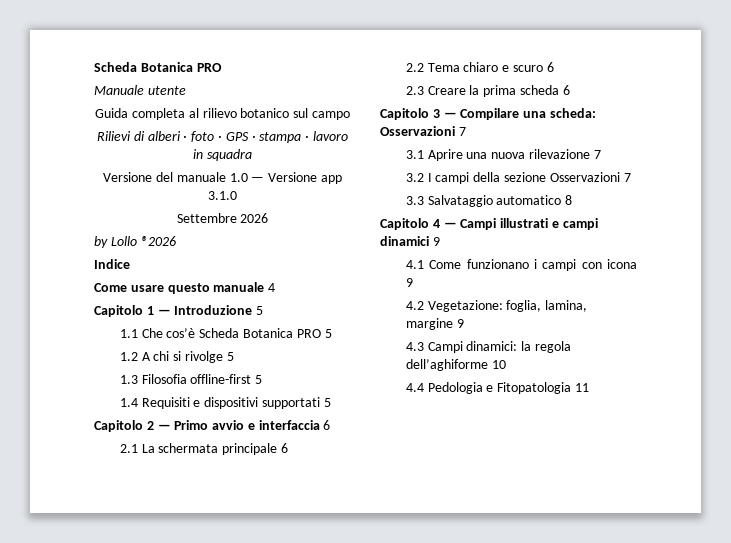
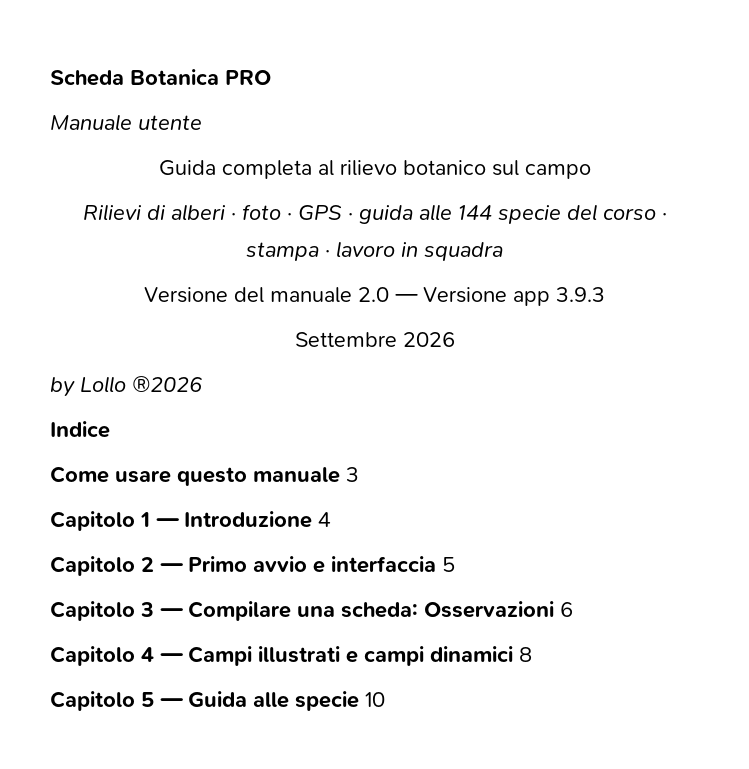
- Rilievi di alberi · foto · GPS · stampa · lavoro in squadra
+ Rilievi di alberi · foto · GPS · guida alle 144 specie del corso · stampa · lavoro in squadra
- Versione del manuale 1.0 — Versione app 3.1.0
+ Versione del manuale 2.0 — Versione app 3.9.3
- Come usare questo manuale 4
+ Come usare questo manuale 3
- Capitolo 1 — Introduzione 5
- 1.1 Che cos’è Scheda Botanica PRO 5
- 1.2 A chi si rivolge 5
- 1.3 Filosofia offline-first 5
- 1.4 Requisiti e dispositivi supportati 5
+ Capitolo 1 — Introduzione 4
- Capitolo 2 — Primo avvio e interfaccia 6
- 2.1 La schermata principale 6
- 2.2 Tema chiaro e scuro 6
- 2.3 Creare la prima scheda 6
+ Capitolo 2 — Primo avvio e interfaccia 5
- Capitolo 3 — Compilare una scheda: Osservazioni 7
- 3.1 Aprire una nuova rilevazione 7
- 3.2 I campi della sezione Osservazioni 7
- 3.3 Salvataggio automatico 8
+ Capitolo 3 — Compilare una scheda: Osservazioni 6
- Capitolo 4 — Campi illustrati e campi dinamici 9
- 4.1 Come funzionano i campi con icona 9
- 4.2 Vegetazione: foglia, lamina, margine 9
- 4.3 Campi dinamici: la regola dell’aghiforme 10
- 4.4 Pedologia e Fitopatologia 11
+ Capitolo 4 — Campi illustrati e campi dinamici 8
+ Capitolo 5 — Guida alle specie 10

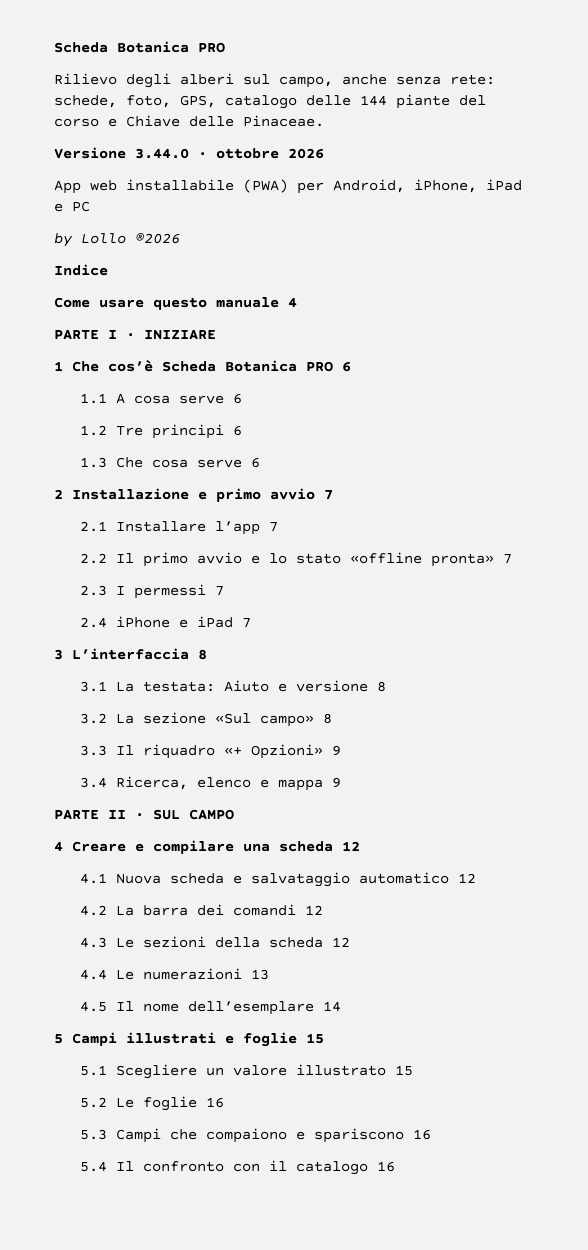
- Manuale utente
- Guida completa al rilievo botanico sul campo
- Rilievi di alberi · foto · GPS · guida alle 144 specie del corso · stampa · lavoro in squadra
- Versione del manuale 2.0 — Versione app 3.9.3
- Settembre 2026
+ Rilievo degli alberi sul campo, anche senza rete: schede, foto, GPS, catalogo delle 144 piante del corso e Chiave delle Pinaceae.
+ Versione 3.44.0 · ottobre 2026
+ App web installabile (PWA) per Android, iPhone, iPad e PC
- Come usare questo manuale 3
- Capitolo 1 — Introduzione 4
- Capitolo 2 — Primo avvio e interfaccia 5
- Capitolo 3 — Compilare una scheda: Osservazioni 6
- Capitolo 4 — Campi illustrati e campi dinamici 8
- Capitolo 5 — Guida alle specie 10
+ Come usare questo manuale 4
+ PARTE I · INIZIARE
+ 1 Che cos’è Scheda Botanica PRO 6
+ 1.1 A cosa serve 6
+ 1.2 Tre principi 6
+ 1.3 Che cosa serve 6
+ 2 Installazione e primo avvio 7
+ 2.1 Installare l’app 7
+ 2.2 Il primo avvio e lo stato «offline pronta» 7
+ 2.3 I permessi 7
+ 2.4 iPhone e iPad 7
+ 3 L’interfaccia 8
+ 3.1 La testata: Aiuto e versione 8
+ 3.2 La sezione «Sul campo» 8
+ 3.3 Il riquadro «+ Opzioni» 9
+ 3.4 Ricerca, elenco e mappa 9
+ PARTE II · SUL CAMPO
+ 4 Creare e compilare una scheda 12
+ 4.1 Nuova scheda e salvataggio automatico 12
+ 4.2 La barra dei comandi 12
+ 4.3 Le sezioni della scheda 12
+ 4.4 Le numerazioni 13
+ 4.5 Il nome dell’esemplare 14
+ 5 Campi illustrati e foglie 15
+ 5.1 Scegliere un valore illustrato 15
+ 5.2 Le foglie 16
+ 5.3 Campi che compaiono e spariscono 16
+ 5.4 Il confronto con il catalogo 16

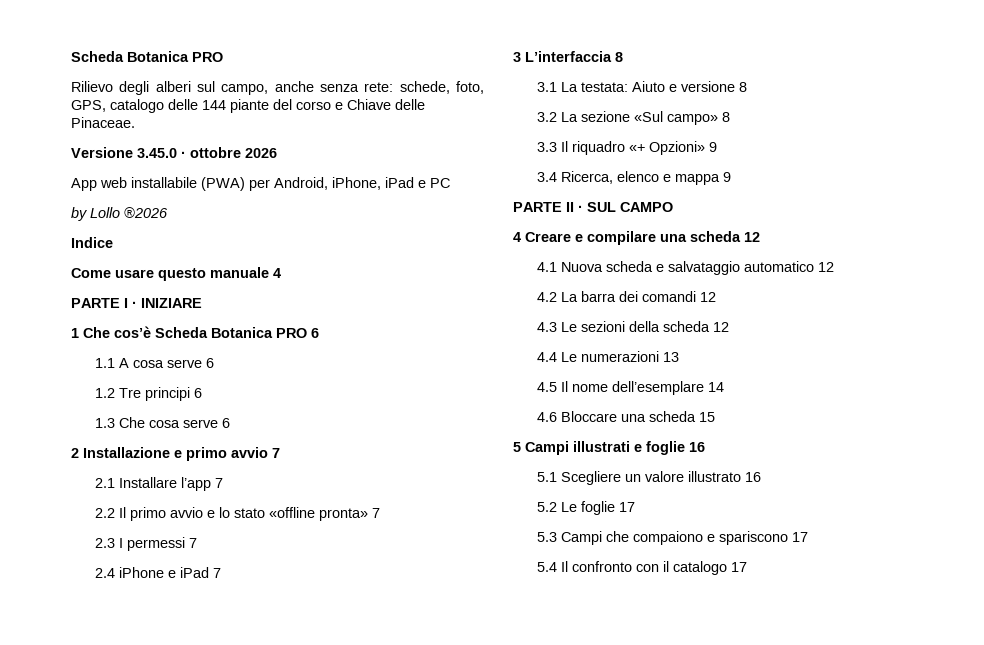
- Versione 3.44.0 · ottobre 2026
+ Versione 3.45.0 · ottobre 2026
+ 4.6 Bloccare una scheda 15
- 5 Campi illustrati e foglie 15
+ 5 Campi illustrati e foglie 16
- 5.1 Scegliere un valore illustrato 15
+ 5.1 Scegliere un valore illustrato 16
- 5.2 Le foglie 16
+ 5.2 Le foglie 17
- 5.3 Campi che compaiono e spariscono 16
+ 5.3 Campi che compaiono e spariscono 17
- 5.4 Il confronto con il catalogo 16
+ 5.4 Il confronto con il catalogo 17

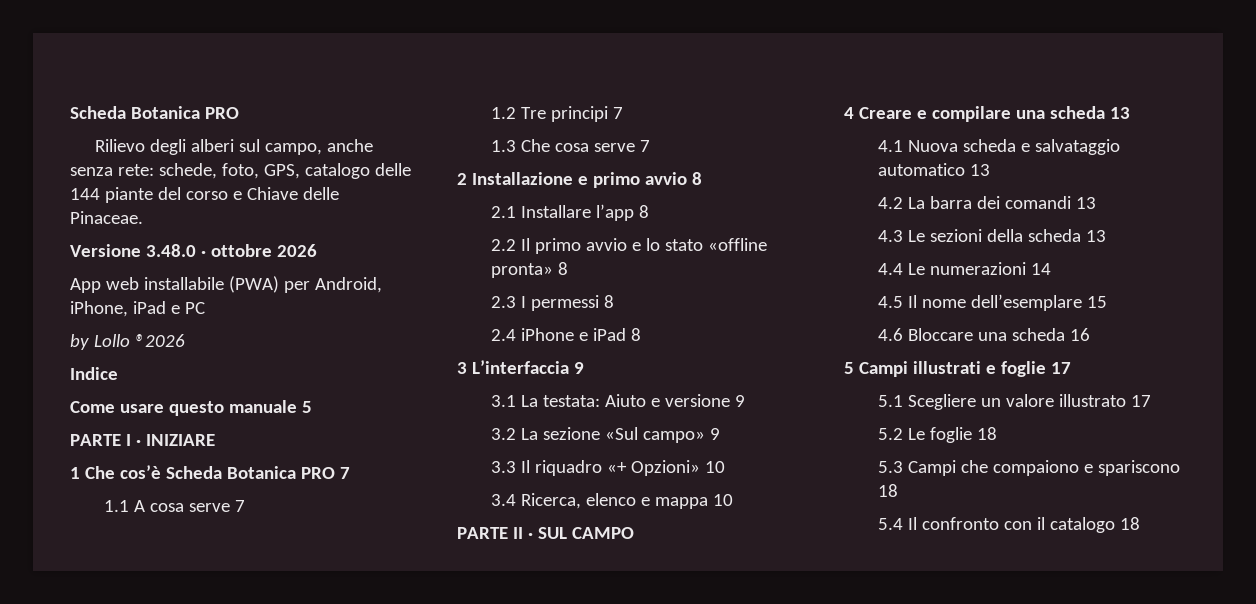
- Versione 3.45.0 · ottobre 2026
+ Versione 3.48.0 · ottobre 2026
- Come usare questo manuale 4
+ Come usare questo manuale 5
- 1 Che cos’è Scheda Botanica PRO 6
+ 1 Che cos’è Scheda Botanica PRO 7
- 1.1 A cosa serve 6
+ 1.1 A cosa serve 7
- 1.2 Tre principi 6
+ 1.2 Tre principi 7
- 1.3 Che cosa serve 6
+ 1.3 Che cosa serve 7
- 2 Installazione e primo avvio 7
+ 2 Installazione e primo avvio 8
- 2.1 Installare l’app 7
+ 2.1 Installare l’app 8
- 2.2 Il primo avvio e lo stato «offline pronta» 7
+ 2.2 Il primo avvio e lo stato «offline pronta» 8
- 2.3 I permessi 7
+ 2.3 I permessi 8
- 2.4 iPhone e iPad 7
+ 2.4 iPhone e iPad 8
- 3 L’interfaccia 8
+ 3 L’interfaccia 9
- 3.1 La testata: Aiuto e versione 8
+ 3.1 La testata: Aiuto e versione 9
- 3.2 La sezione «Sul campo» 8
+ 3.2 La sezione «Sul campo» 9
- 3.3 Il riquadro «+ Opzioni» 9
+ 3.3 Il riquadro «+ Opzioni» 10
- 3.4 Ricerca, elenco e mappa 9
+ 3.4 Ricerca, elenco e mappa 10
- 4 Creare e compilare una scheda 12
+ 4 Creare e compilare una scheda 13
- 4.1 Nuova scheda e salvataggio automatico 12
+ 4.1 Nuova scheda e salvataggio automatico 13
- 4.2 La barra dei comandi 12
+ 4.2 La barra dei comandi 13
- 4.3 Le sezioni della scheda 12
+ 4.3 Le sezioni della scheda 13
- 4.4 Le numerazioni 13
+ 4.4 Le numerazioni 14
- 4.5 Il nome dell’esemplare 14
+ 4.5 Il nome dell’esemplare 15
- 4.6 Bloccare una scheda 15
+ 4.6 Bloccare una scheda 16
- 5 Campi illustrati e foglie 16
+ 5 Campi illustrati e foglie 17
- 5.1 Scegliere un valore illustrato 16
+ 5.1 Scegliere un valore illustrato 17
- 5.2 Le foglie 17
+ 5.2 Le foglie 18
- 5.3 Campi che compaiono e spariscono 17
+ 5.3 Campi che compaiono e spariscono 18
- 5.4 Il confronto con il catalogo 17
+ 5.4 Il confronto con il catalogo 18

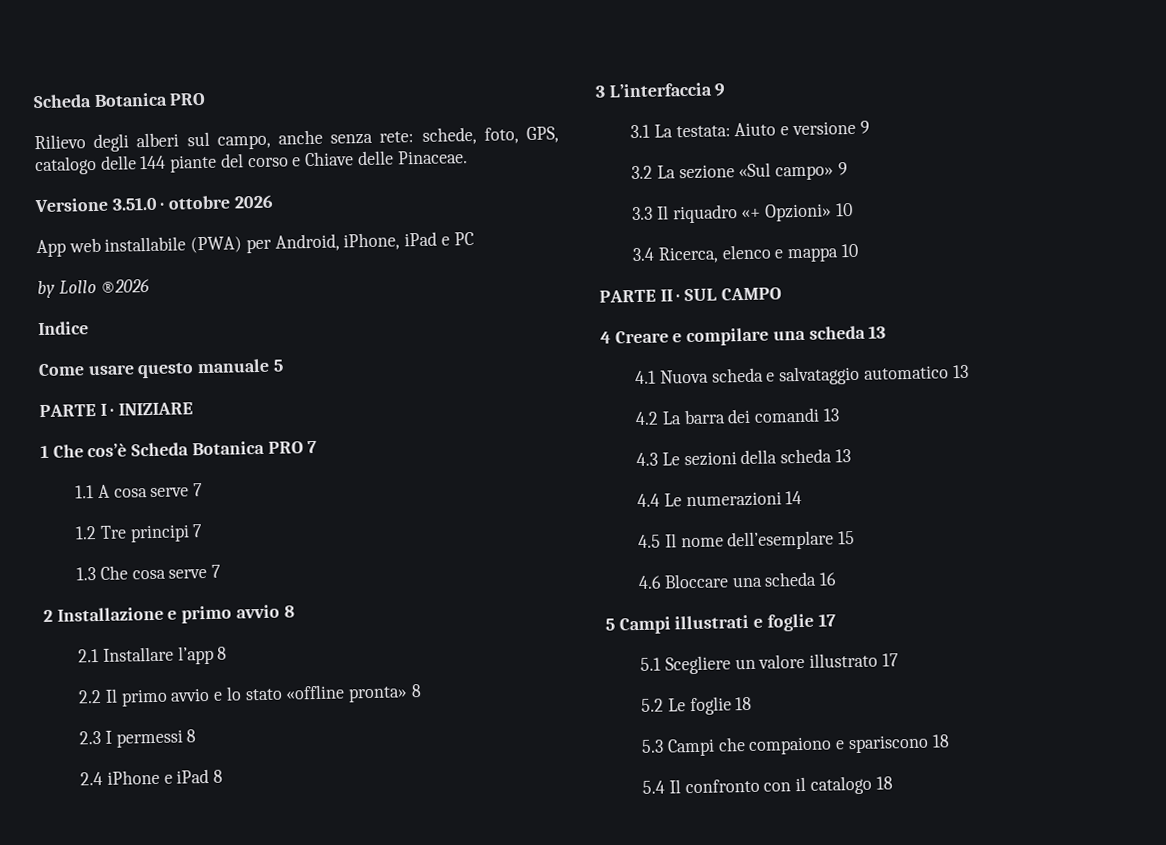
- Versione 3.48.0 · ottobre 2026
+ Versione 3.51.0 · ottobre 2026

